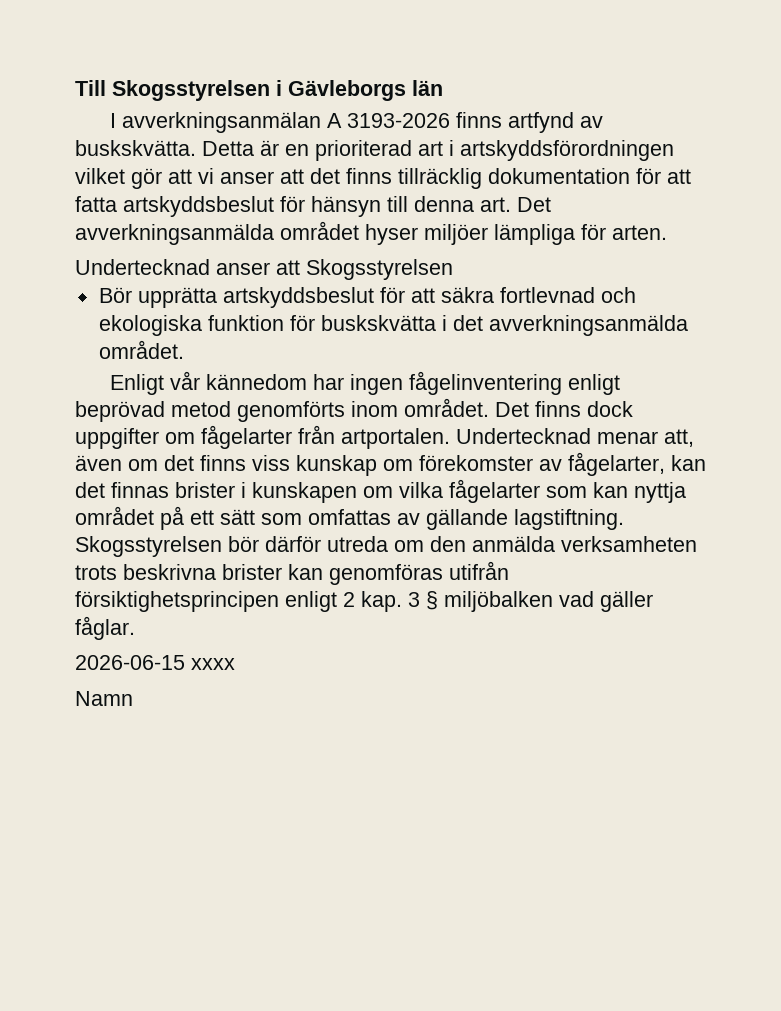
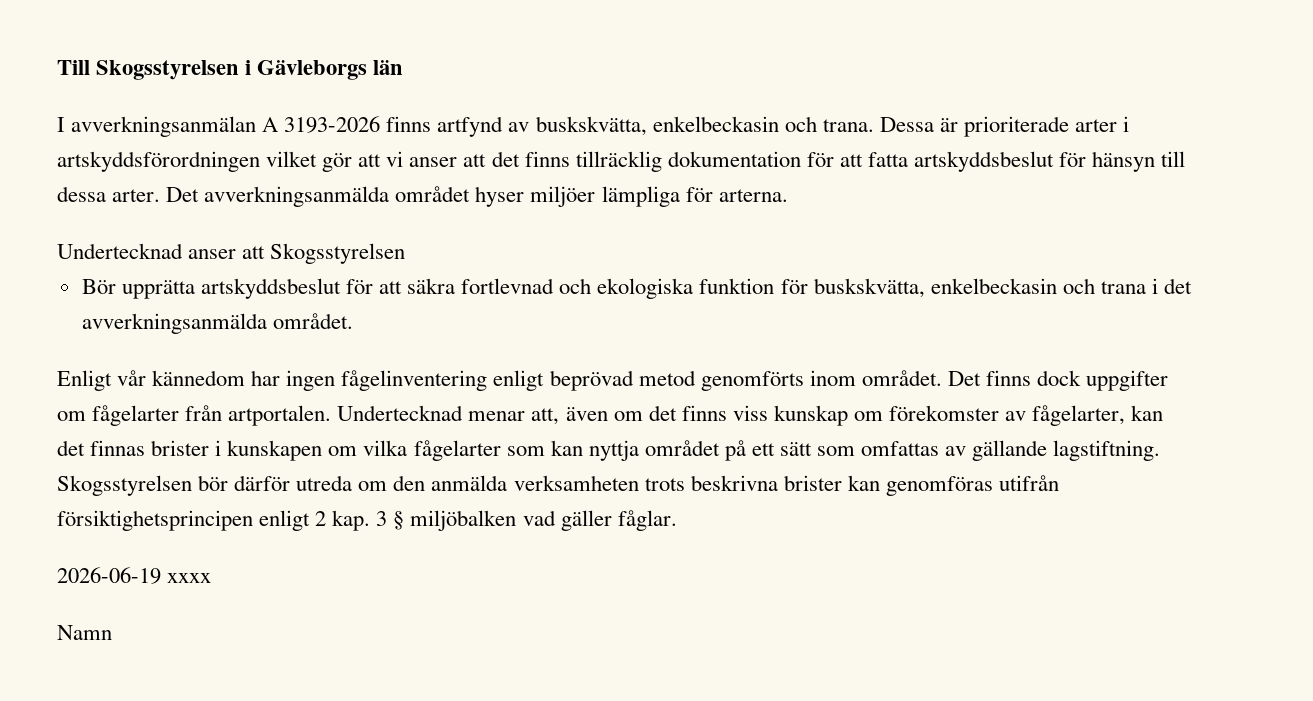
- I avverkningsanmälan A 3193-2026 finns artfynd av buskskvätta. Detta är en prioriterad art i artskyddsförordningen vilket gör att vi anser att det finns tillräcklig dokumentation för att fatta artskyddsbeslut för hänsyn till denna art. Det avverkningsanmälda området hyser miljöer lämpliga för arten.
+ I avverkningsanmälan A 3193-2026 finns artfynd av buskskvätta, enkelbeckasin och trana. Dessa är prioriterade arter i artskyddsförordningen vilket gör att vi anser att det finns tillräcklig dokumentation för att fatta artskyddsbeslut för hänsyn till dessa arter. Det avverkningsanmälda området hyser miljöer lämpliga för arterna.
- Bör upprätta artskyddsbeslut för att säkra fortlevnad och ekologiska funktion för buskskvätta i det avverkningsanmälda området.
+ Bör upprätta artskyddsbeslut för att säkra fortlevnad och ekologiska funktion för buskskvätta, enkelbeckasin och trana i det avverkningsanmälda området.
- 2026-06-15 xxxx
+ 2026-06-19 xxxx

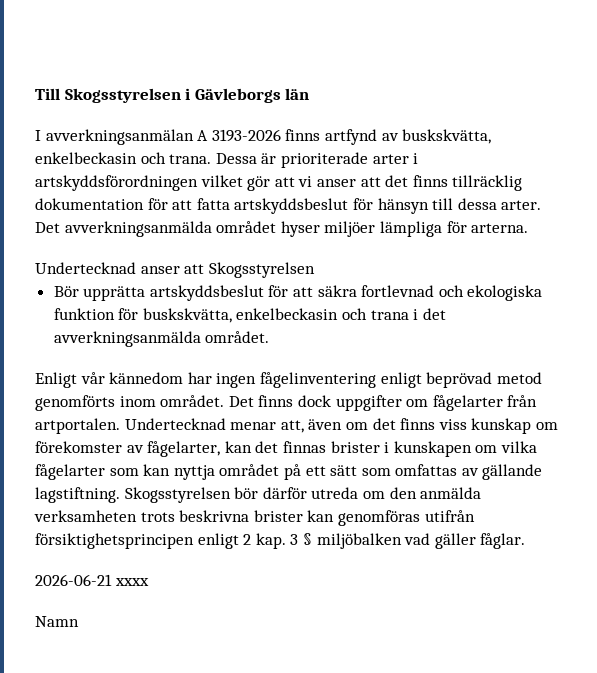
- 2026-06-19 xxxx
+ 2026-06-21 xxxx

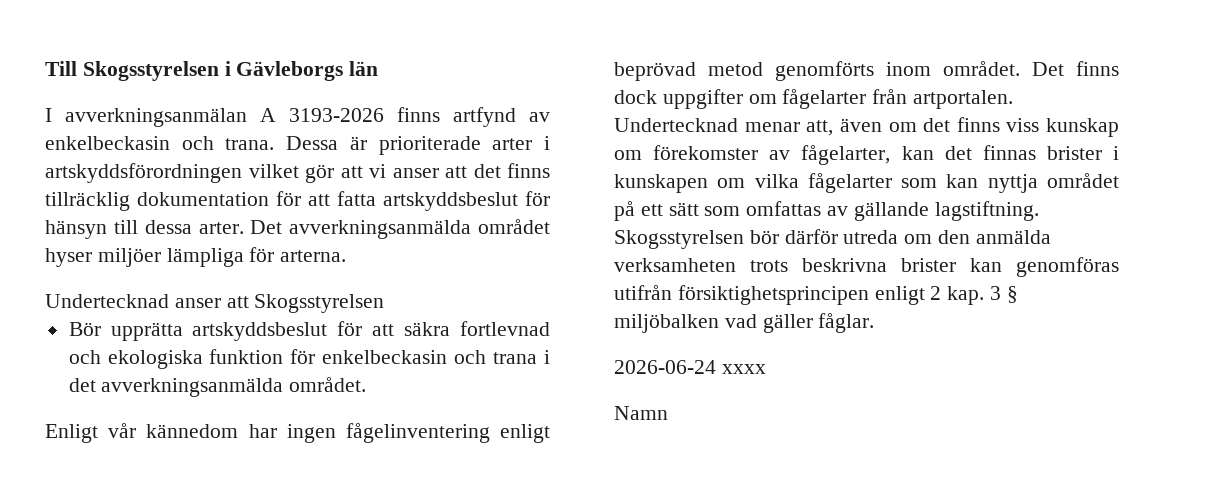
- I avverkningsanmälan A 3193-2026 finns artfynd av buskskvätta, enkelbeckasin och trana.
+ I avverkningsanmälan A 3193-2026 finns artfynd av enkelbeckasin och trana.
- Bör upprätta artskyddsbeslut för att säkra fortlevnad och ekologiska funktion för buskskvätta, enkelbeckasin och trana i det avverkningsanmälda området.
+ Bör upprätta artskyddsbeslut för att säkra fortlevnad och ekologiska funktion för enkelbeckasin och trana i det avverkningsanmälda området.
- 2026-06-21 xxxx
+ 2026-06-24 xxxx

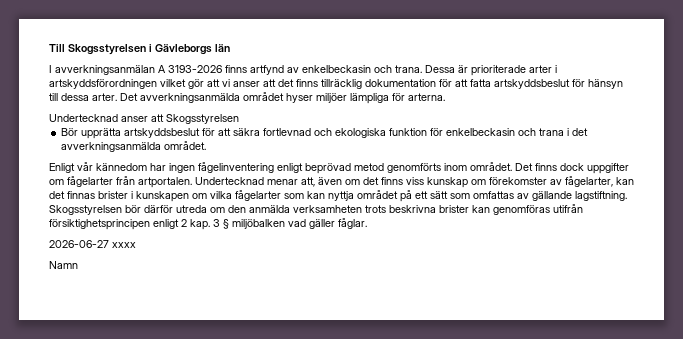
- 2026-06-24 xxxx
+ 2026-06-27 xxxx

